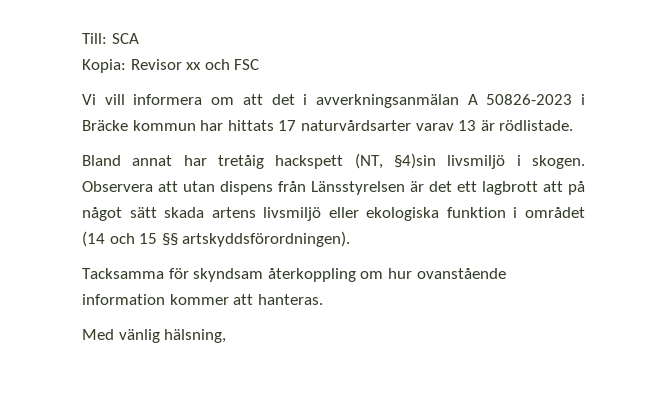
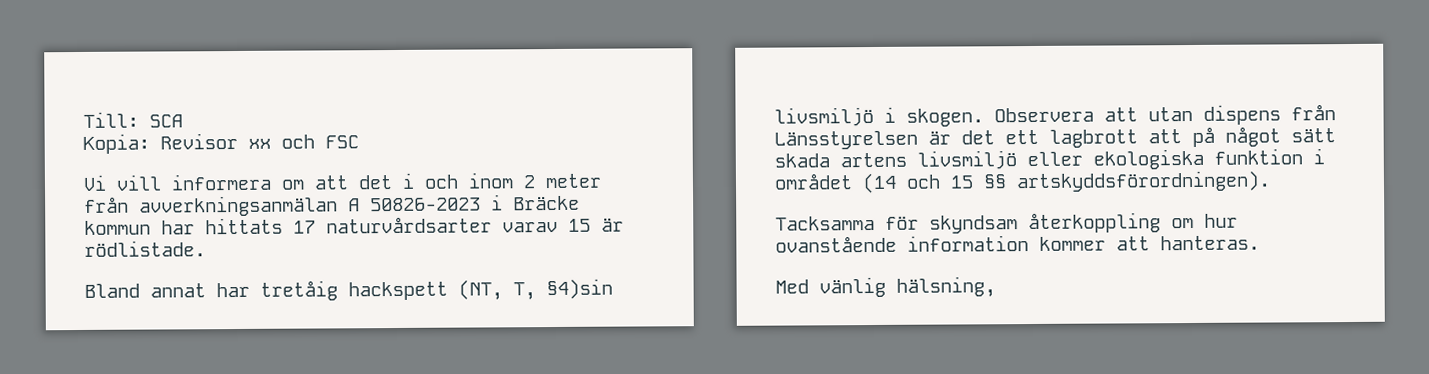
- Vi vill informera om att det i avverkningsanmälan A 50826-2023 i Bräcke kommun har hittats 17 naturvårdsarter varav 13 är rödlistade.
+ Vi vill informera om att det i och inom 2 meter från avverkningsanmälan A 50826-2023 i Bräcke kommun har hittats 17 naturvårdsarter varav 15 är rödlistade.
- Bland annat har tretåig hackspett (NT, §4)sin livsmiljö i skogen.
+ Bland annat har tretåig hackspett (NT, T, §4)sin livsmiljö i skogen.

